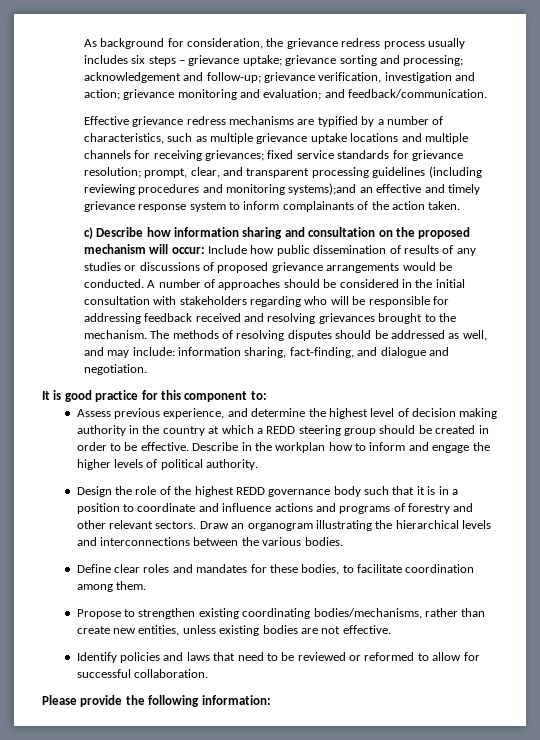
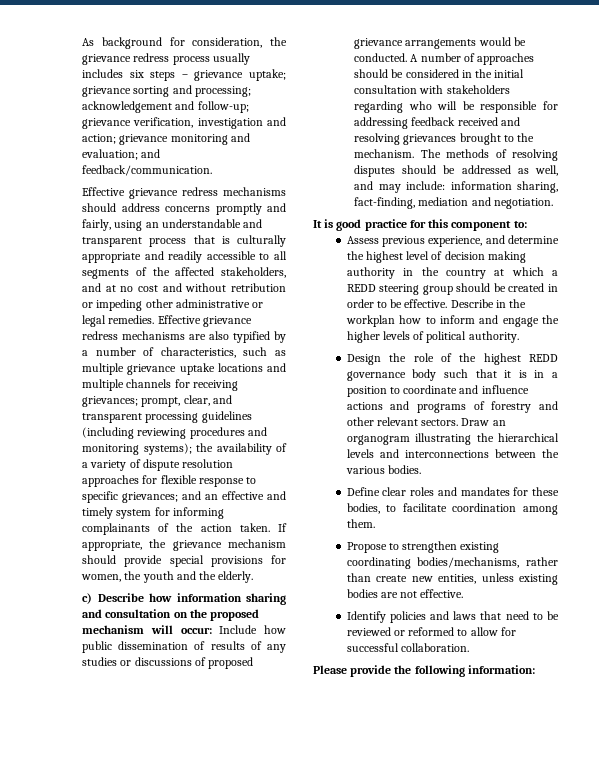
- Effective grievance redress mechanisms are typified by a number of characteristics, such as multiple grievance uptake locations and multiple channels for receiving grievances; fixed service standards for grievance resolution; prompt, clear, and transparent processing guidelines (including reviewing procedures and monitoring systems);and an effective and timely grievance response system to inform complainants of the action taken.
+ Effective grievance redress mechanisms should address concerns promptly and fairly, using an understandable and transparent process that is culturally appropriate and readily accessible to all segments of the affected stakeholders, and at no cost and without retribution or impeding other administrative or legal remedies. Effective grievance redress mechanisms are also typified by a number of characteristics, such as multiple grievance uptake locations and multiple channels for receiving grievances; prompt, clear, and transparent processing guidelines (including reviewing procedures and monitoring systems); the availability of a variety of dispute resolution approaches for flexible response to specific grievances; and an effective and timely system for informing complainants of the action taken. If appropriate, the grievance mechanism should provide special provisions for women, the youth and the elderly.
- The methods of resolving disputes should be addressed as well, and may include: information sharing, fact-finding, and dialogue and negotiation.
+ The methods of resolving disputes should be addressed as well, and may include: information sharing, fact-finding, mediation and negotiation.

